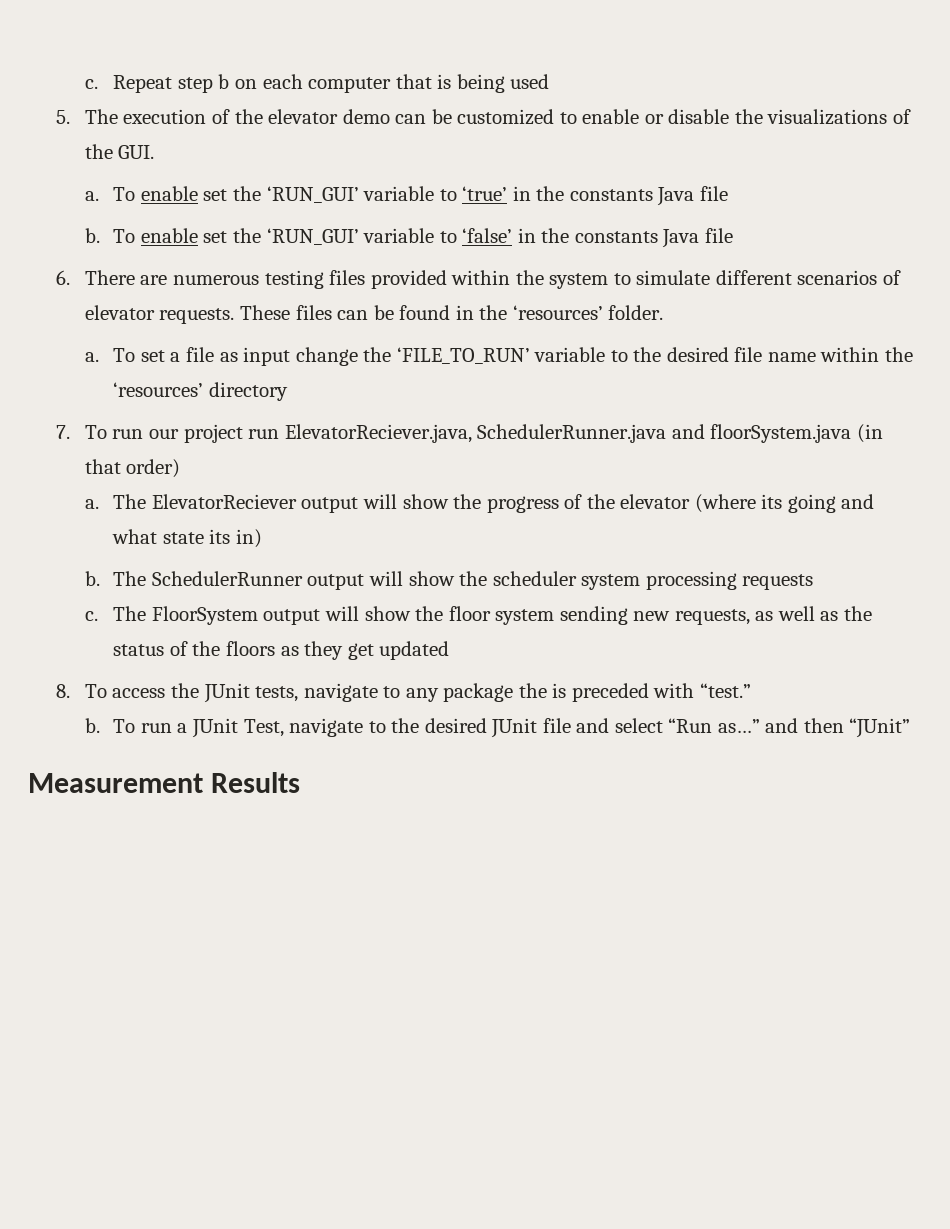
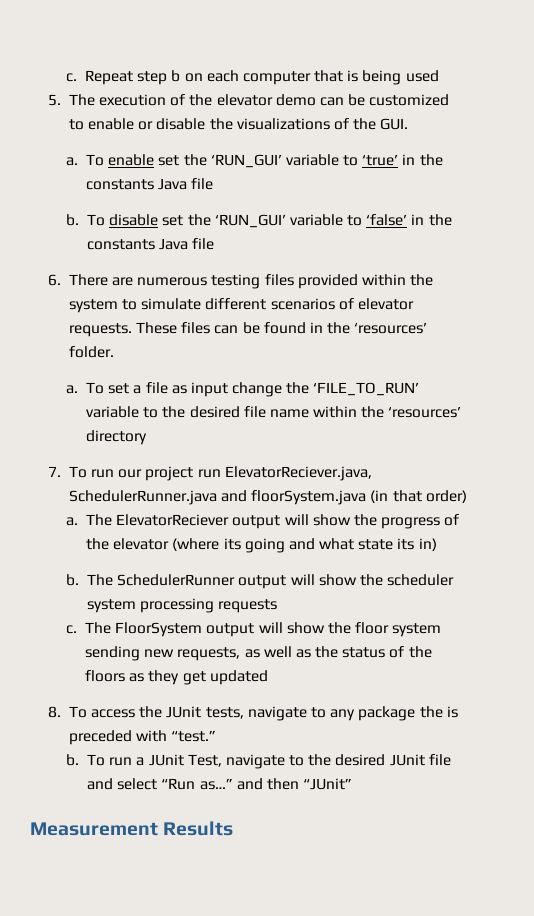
- To enable set the ‘RUN_GUI’ variable to ‘false’ in the constants Java file
+ To disable set the ‘RUN_GUI’ variable to ‘false’ in the constants Java file

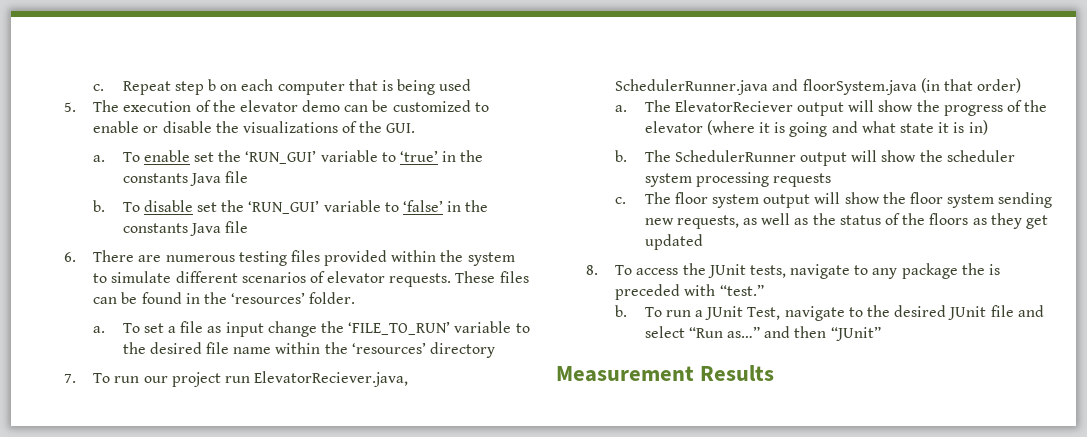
- The ElevatorReciever output will show the progress of the elevator (where its going and what state its in)
+ The ElevatorReciever output will show the progress of the elevator (where it is going and what state it is in)
- The FloorSystem output will show the floor system sending new requests, as well as the status of the floors as they get updated
+ The floor system output will show the floor system sending new requests, as well as the status of the floors as they get updated

